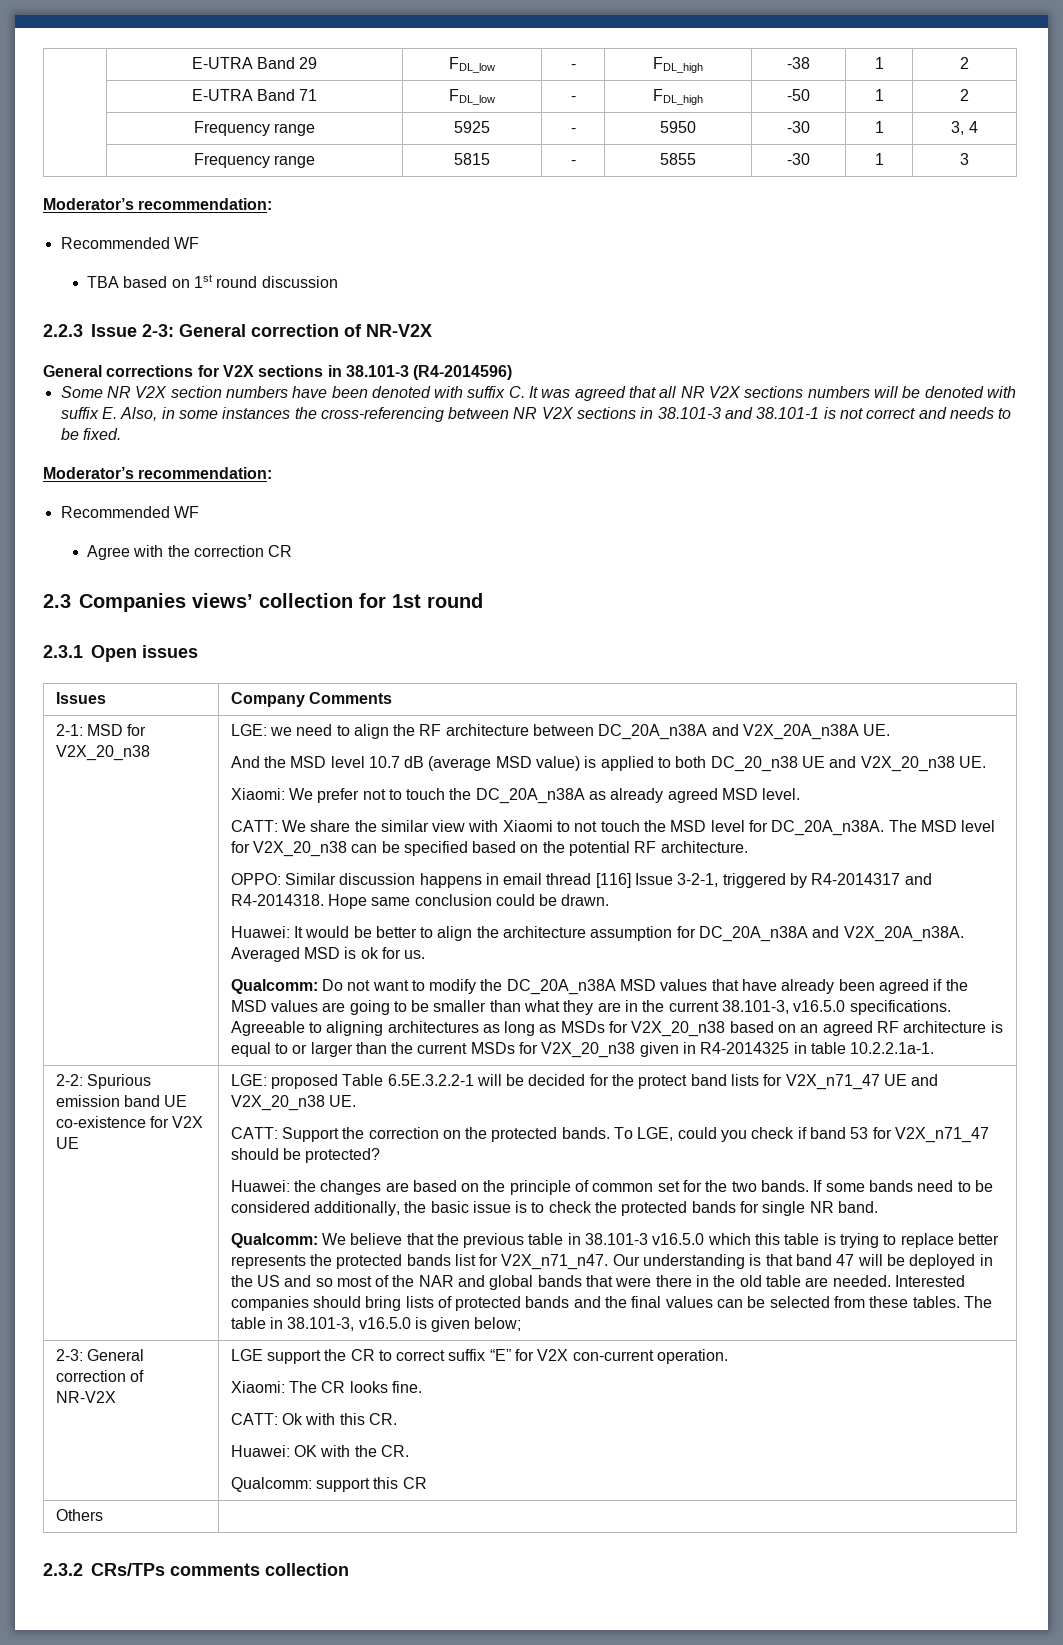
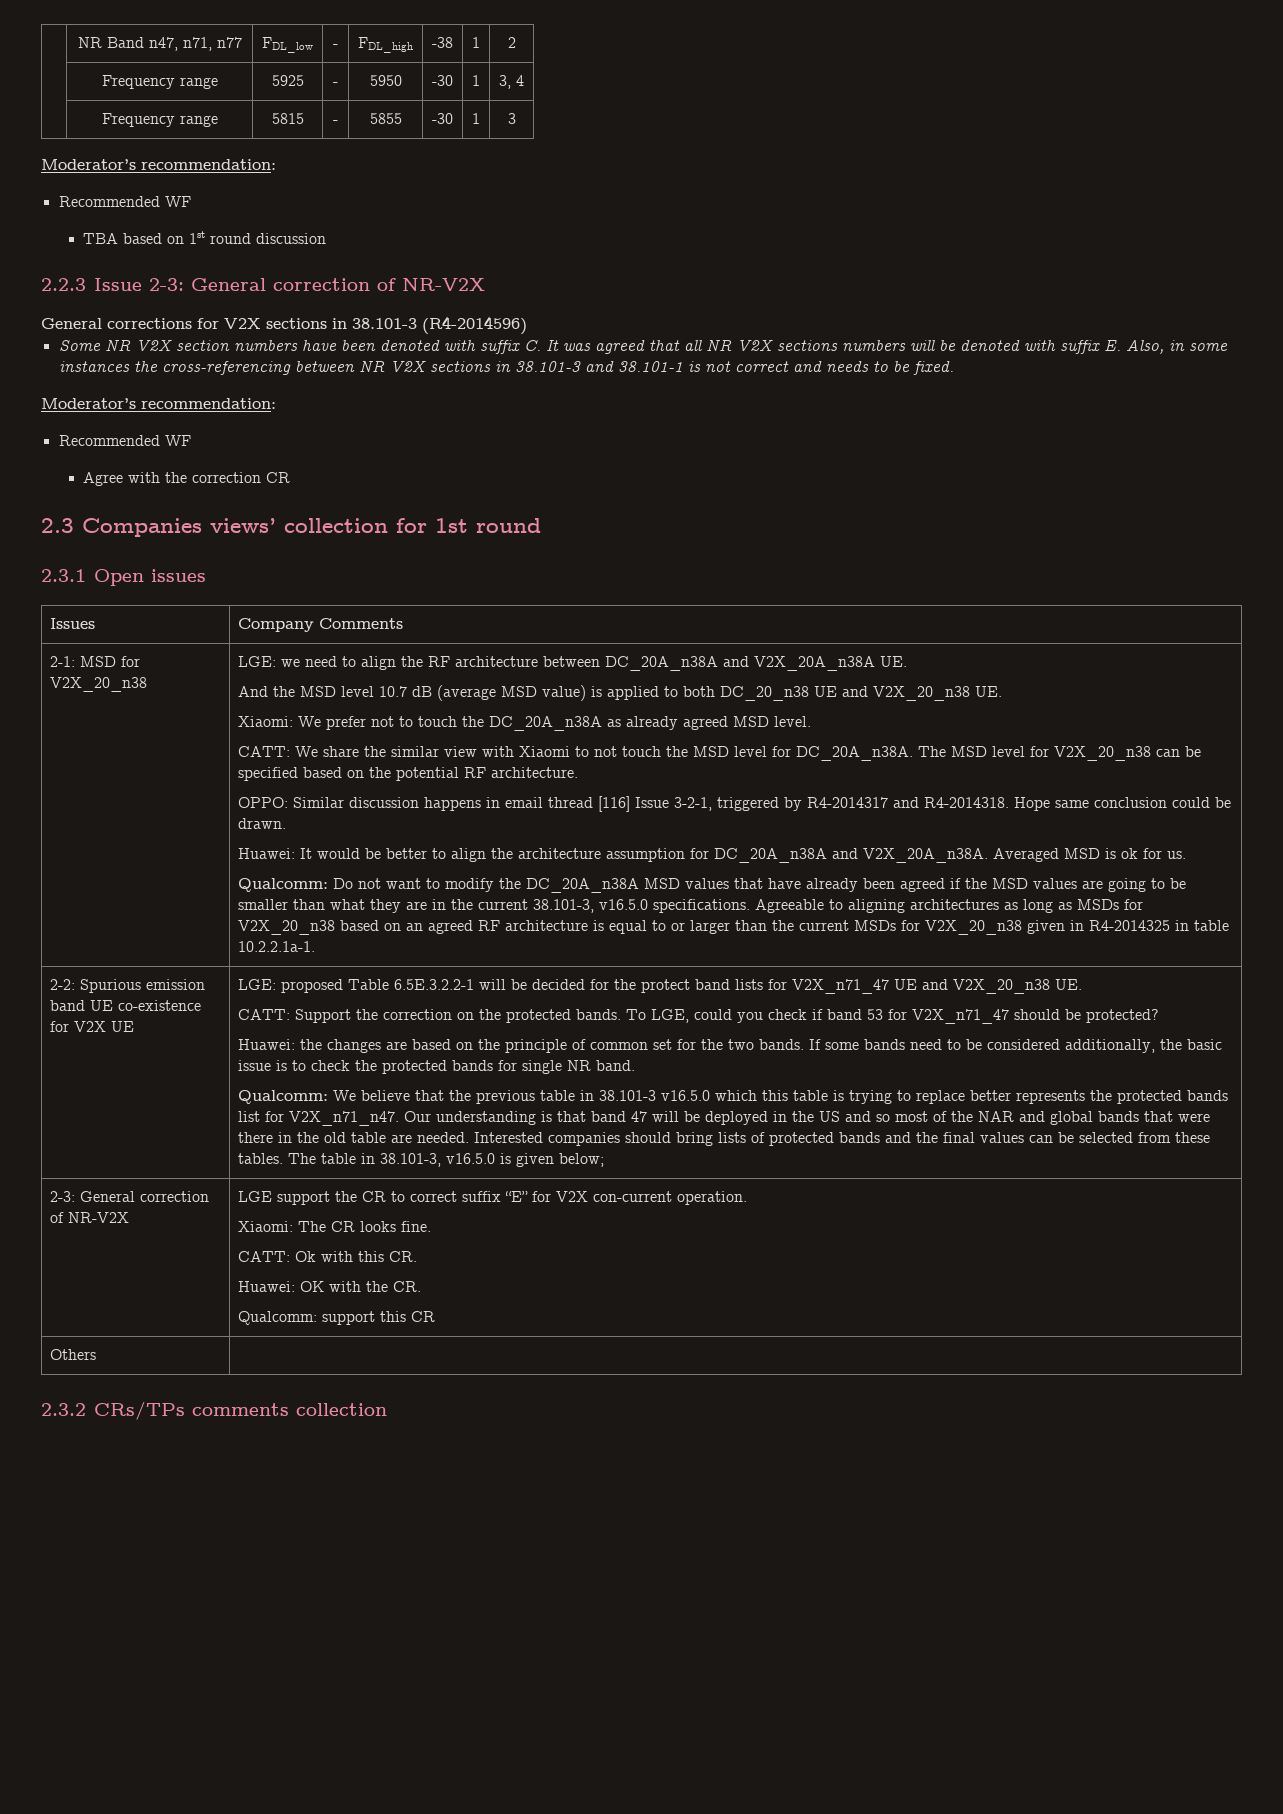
- | E-UTRA Band 29 | FDL_low | - | FDL_high | -38 | 1 | 2
+ | NR Band n47, n71, n77 | FDL_low | - | FDL_high | -38 | 1 | 2
- | E-UTRA Band 71 | FDL_low | - | FDL_high | -50 | 1 | 2

